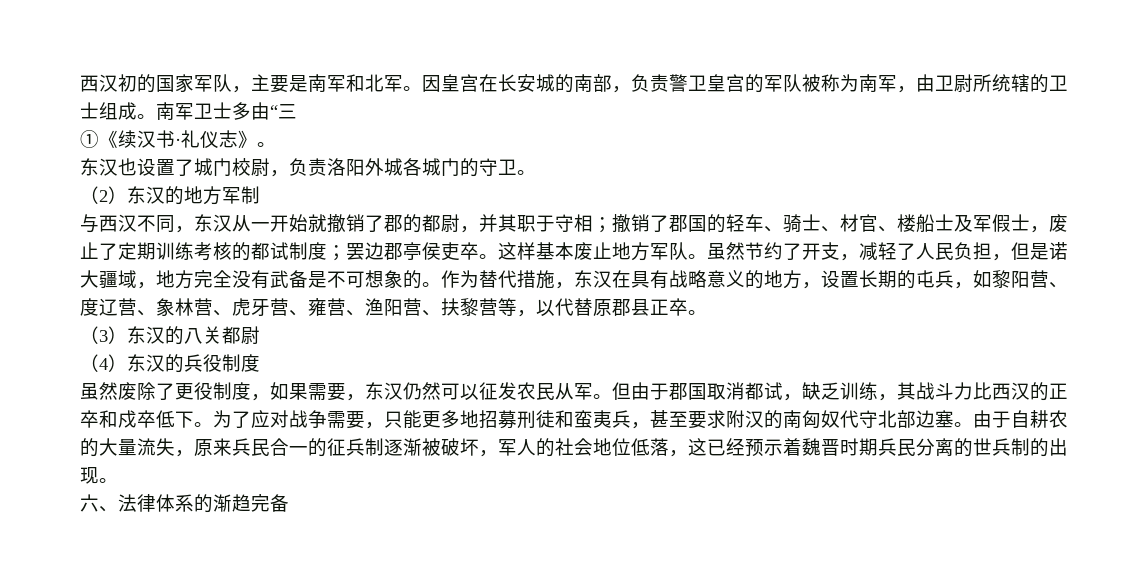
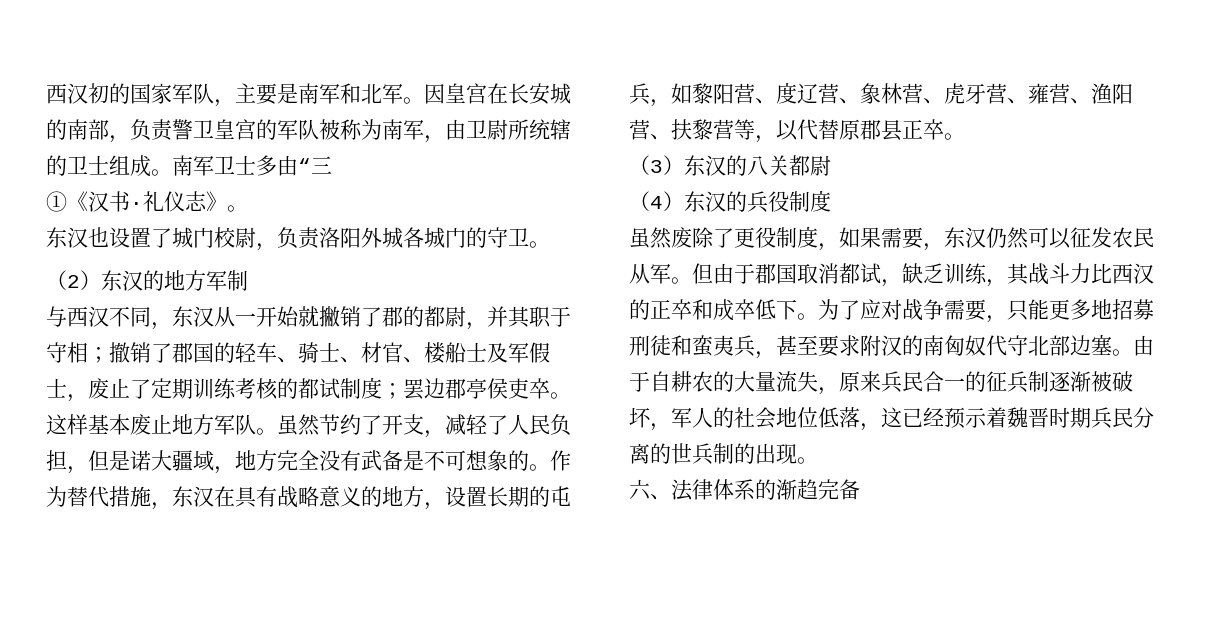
- ①《续汉书·礼仪志》。
+ ①《汉书·礼仪志》。
- 与西汉不同，东汉从一开始就撤销了郡的都尉，并其职于守相；撤销了郡国的轻车、骑士、材官、楼船士及军假士，废止了定期训练考核的都试制度；罢边郡亭侯吏卒。
+ 与西汉不同，东汉从一开始就撇销了郡的都尉，并其职于守相；撤销了郡国的轻车、骑士、材官、楼船士及军假士，废止了定期训练考核的都试制度；罢边郡亭侯吏卒。
- 但由于郡国取消都试，缺乏训练，其战斗力比西汉的正卒和戍卒低下。
+ 但由于郡国取消都试，缺乏训练，其战斗力比西汉的正卒和成卒低下。

